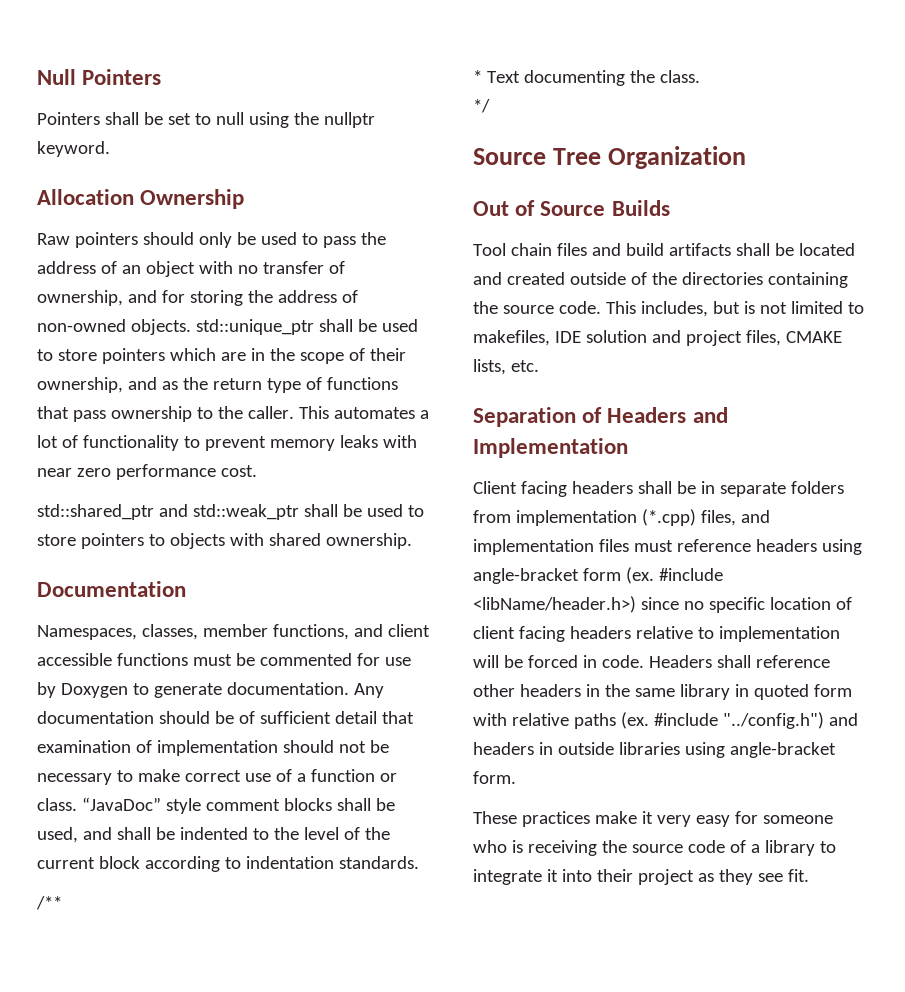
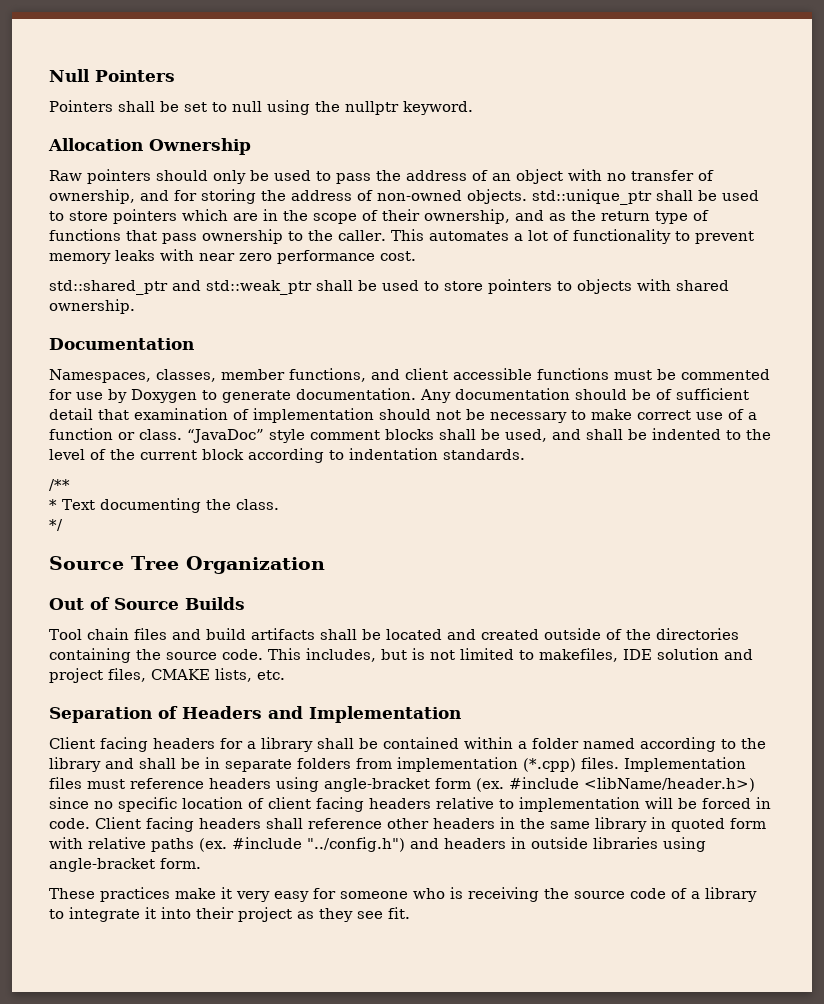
- Client facing headers shall be in separate folders from implementation (*.cpp) files, and implementation files must reference headers using angle-bracket form (ex.
+ Client facing headers for a library shall be contained within a folder named according to the library and shall be in separate folders from implementation (*.cpp) files. Implementation files must reference headers using angle-bracket form (ex.
- Headers shall reference other headers in the same library in quoted form with relative paths (ex.
+ Client facing headers shall reference other headers in the same library in quoted form with relative paths (ex.

